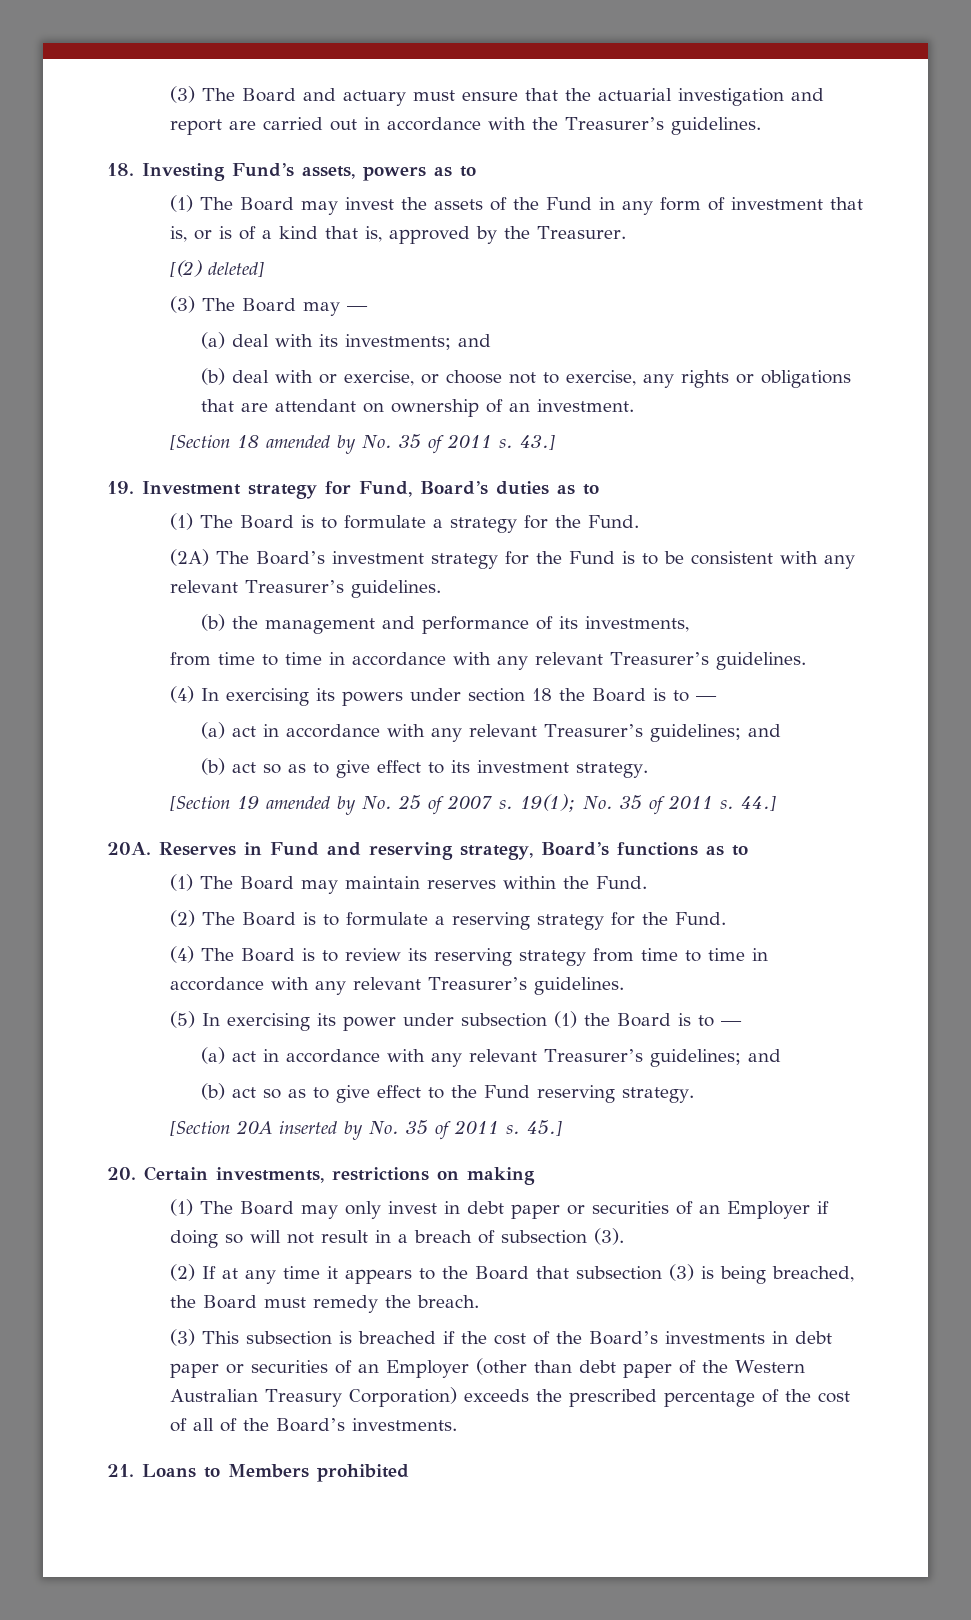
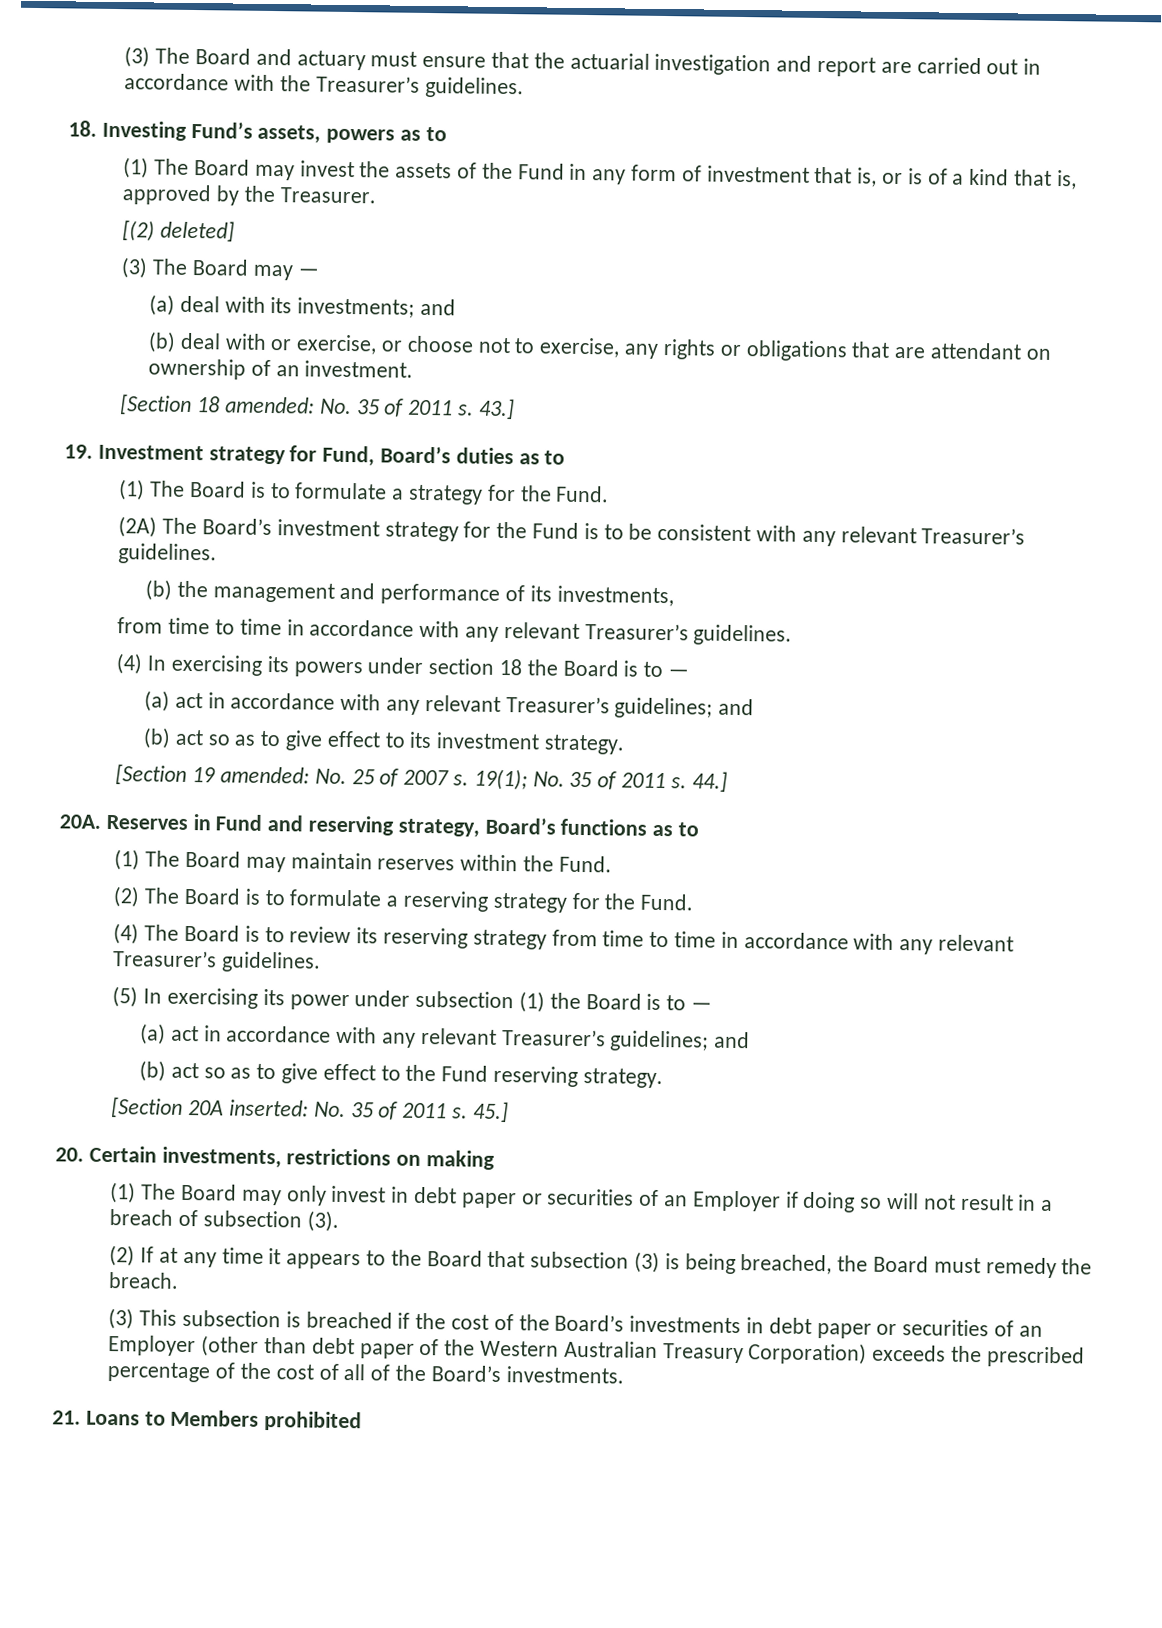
- [Section 18 amended by No. 35 of 2011 s.
+ [Section 18 amended: No. 35 of 2011 s.
- [Section 19 amended by No. 25 of 2007 s.
+ [Section 19 amended: No. 25 of 2007 s.
- [Section 20A inserted by No. 35 of 2011 s.
+ [Section 20A inserted: No. 35 of 2011 s.

